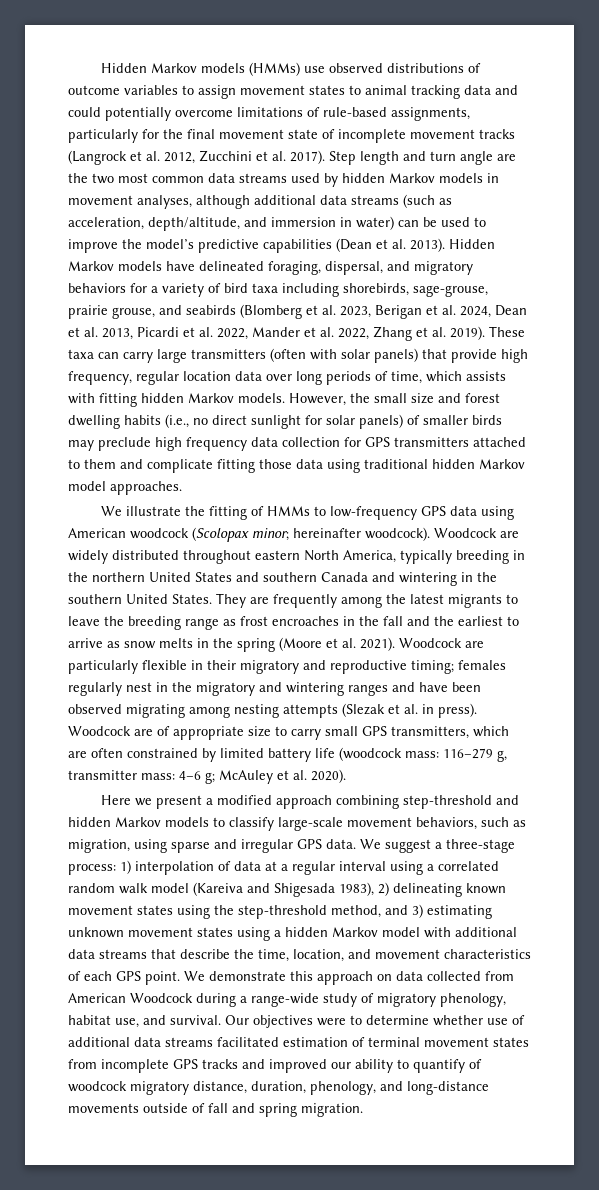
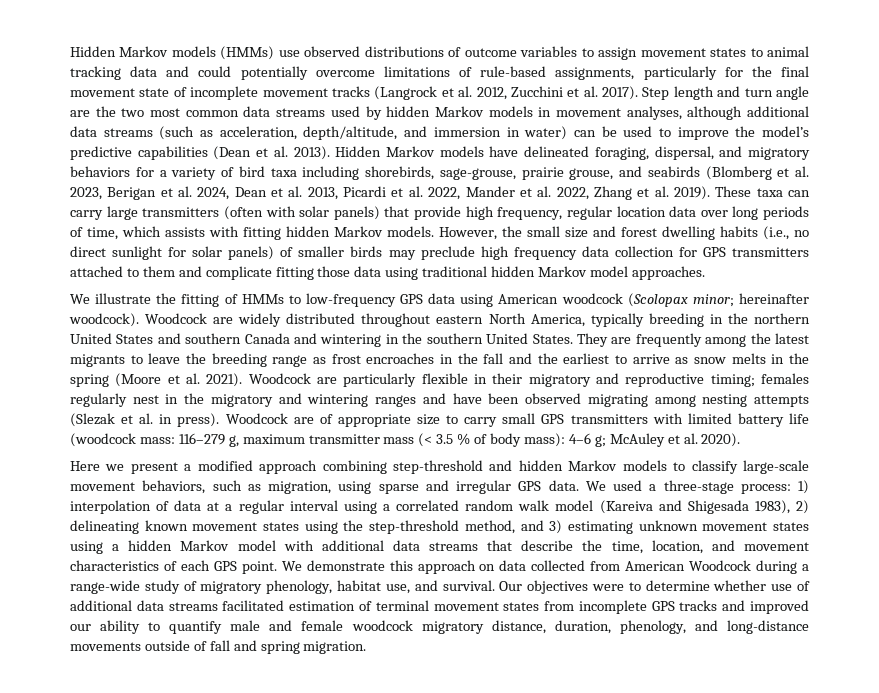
- Woodcock are of appropriate size to carry small GPS transmitters, which are often constrained by limited battery life (woodcock mass: 116–279 g, transmitter mass: 4–6 g; McAuley et al. 2020).
+ Woodcock are of appropriate size to carry small GPS transmitters with limited battery life (woodcock mass: 116–279 g, maximum transmitter mass (< 3.5 % of body mass): 4–6 g; McAuley et al. 2020).
- We suggest a three-stage process: 1) interpolation of data at a regular interval using a correlated random walk model (Kareiva and Shigesada 1983), 2) delineating known movement states using the step-threshold method, and 3) estimating unknown movement states using a hidden Markov model with additional data streams that describe the time, location, and movement characteristics of each GPS point.
+ We used a three-stage process: 1) interpolation of data at a regular interval using a correlated random walk model (Kareiva and Shigesada 1983), 2) delineating known movement states using the step-threshold method, and 3) estimating unknown movement states using a hidden Markov model with additional data streams that describe the time, location, and movement characteristics of each GPS point.
- Our objectives were to determine whether use of additional data streams facilitated estimation of terminal movement states from incomplete GPS tracks and improved our ability to quantify of woodcock migratory distance, duration, phenology, and long-distance movements outside of fall and spring migration.
+ Our objectives were to determine whether use of additional data streams facilitated estimation of terminal movement states from incomplete GPS tracks and improved our ability to quantify male and female woodcock migratory distance, duration, phenology, and long-distance movements outside of fall and spring migration.

